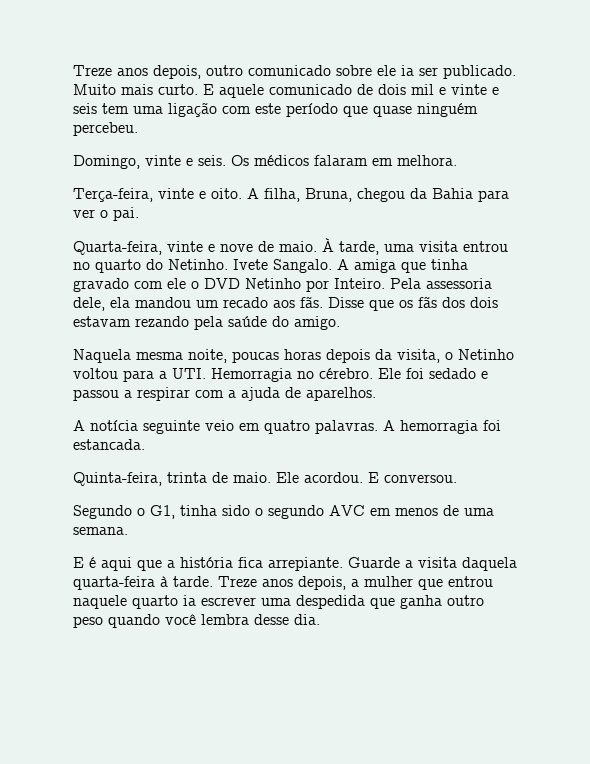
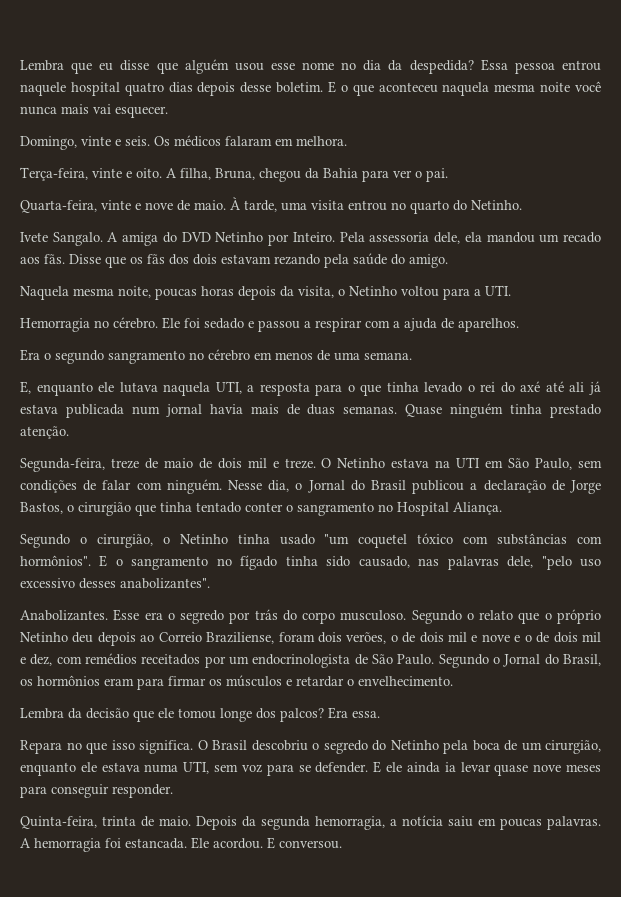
- Treze anos depois, outro comunicado sobre ele ia ser publicado. Muito mais curto. E aquele comunicado de dois mil e vinte e seis tem uma ligação com este período que quase ninguém percebeu.
+ Lembra que eu disse que alguém usou esse nome no dia da despedida? Essa pessoa entrou naquele hospital quatro dias depois desse boletim. E o que aconteceu naquela mesma noite você nunca mais vai esquecer.
- À tarde, uma visita entrou no quarto do Netinho. Ivete Sangalo.
+ À tarde, uma visita entrou no quarto do Netinho.
+ Ivete Sangalo.
- A amiga que tinha gravado com ele o DVD Netinho por Inteiro.
+ A amiga do DVD Netinho por Inteiro.
- Naquela mesma noite, poucas horas depois da visita, o Netinho voltou para a UTI. Hemorragia no cérebro.
+ Naquela mesma noite, poucas horas depois da visita, o Netinho voltou para a UTI.
+ Hemorragia no cérebro.
- A notícia seguinte veio em quatro palavras. A hemorragia foi estancada.
- Quinta-feira, trinta de maio. Ele acordou. E conversou.
- Segundo o G1, tinha sido o segundo AVC em menos de uma semana.
+ Era o segundo sangramento no cérebro em menos de uma semana.
- E é aqui que a história fica arrepiante. Guarde a visita daquela quarta-feira à tarde. Treze anos depois, a mulher que entrou naquele quarto ia escrever uma despedida que ganha outro peso quando você lembra desse dia.
+ E, enquanto ele lutava naquela UTI, a resposta para o que tinha levado o rei do axé até ali já estava publicada num jornal havia mais de duas semanas. Quase ninguém tinha prestado atenção.
+ Segunda-feira, treze de maio de dois mil e treze. O Netinho estava na UTI em São Paulo, sem condições de falar com ninguém. Nesse dia, o Jornal do Brasil publicou a declaração de Jorge Bastos, o cirurgião que tinha tentado conter o sangramento no Hospital Aliança.
+ Segundo o cirurgião, o Netinho tinha usado "um coquetel tóxico com substâncias com hormônios". E o sangramento no fígado tinha sido causado, nas palavras dele, "pelo uso excessivo desses anabolizantes".
+ Anabolizantes. Esse era o segredo por trás do corpo musculoso. Segundo o relato que o próprio Netinho deu depois ao Correio Braziliense, foram dois verões, o de dois mil e nove e o de dois mil e dez, com remédios receitados por um endocrinologista de São Paulo. Segundo o Jornal do Brasil, os hormônios eram para firmar os músculos e retardar o envelhecimento.
+ Lembra da decisão que ele tomou longe dos palcos? Era essa.
+ Repara no que isso significa. O Brasil descobriu o segredo do Netinho pela boca de um cirurgião, enquanto ele estava numa UTI, sem voz para se defender. E ele ainda ia levar quase nove meses para conseguir responder.
+ Quinta-feira, trinta de maio. Depois da segunda hemorragia, a notícia saiu em poucas palavras. A hemorragia foi estancada. Ele acordou. E conversou.

